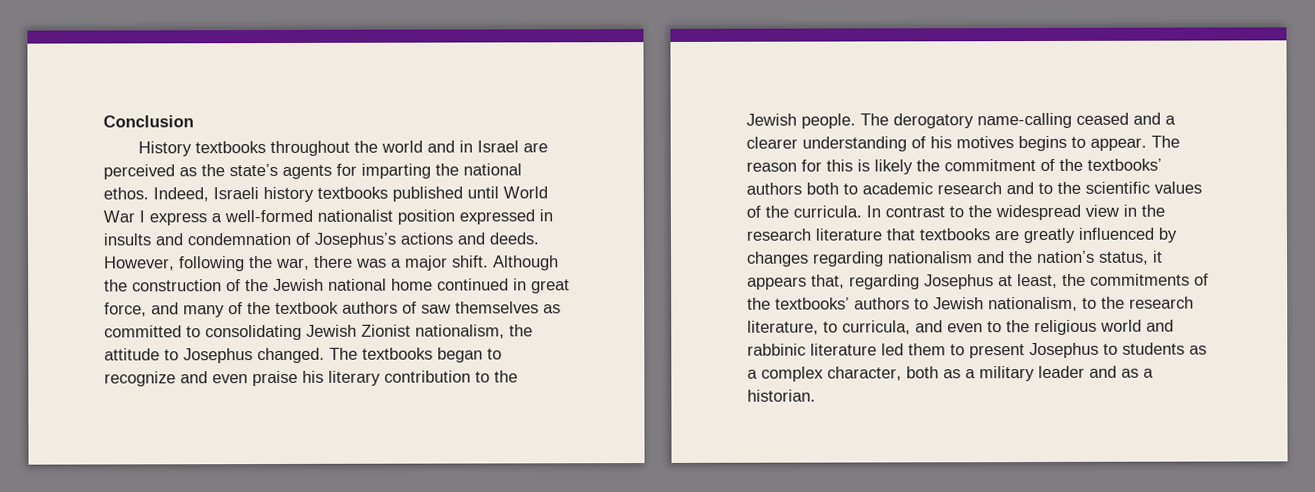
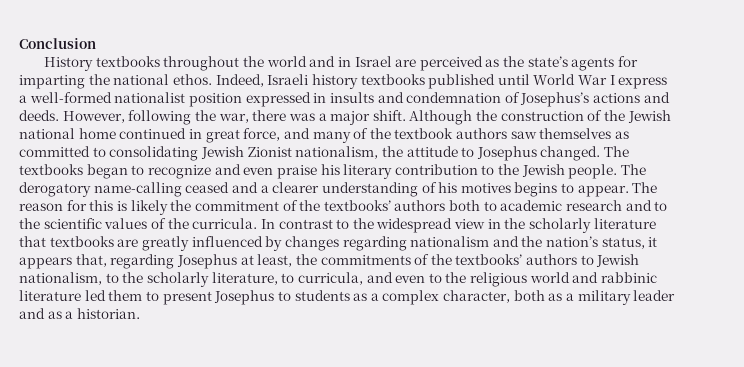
- Although the construction of the Jewish national home continued in great force, and many of the textbook authors of saw themselves as committed to consolidating Jewish Zionist nationalism, the attitude to Josephus changed.
+ Although the construction of the Jewish national home continued in great force, and many of the textbook authors saw themselves as committed to consolidating Jewish Zionist nationalism, the attitude to Josephus changed.
- In contrast to the widespread view in the research literature that textbooks are greatly influenced by changes regarding nationalism and the nation’s status, it appears that, regarding Josephus at least, the commitments of the textbooks’ authors to Jewish nationalism, to the research literature, to curricula, and even to the religious world and rabbinic literature led them to present Josephus to students as a complex character, both as a military leader and as a historian.
+ In contrast to the widespread view in the scholarly literature that textbooks are greatly influenced by changes regarding nationalism and the nation’s status, it appears that, regarding Josephus at least, the commitments of the textbooks’ authors to Jewish nationalism, to the scholarly literature, to curricula, and even to the religious world and rabbinic literature led them to present Josephus to students as a complex character, both as a military leader and as a historian.

